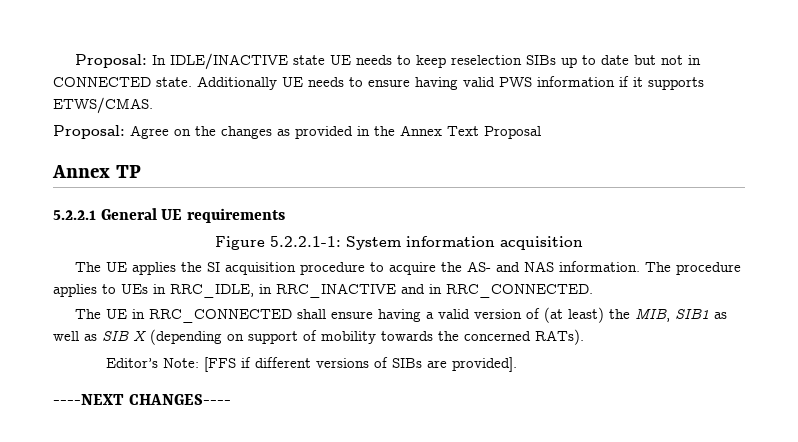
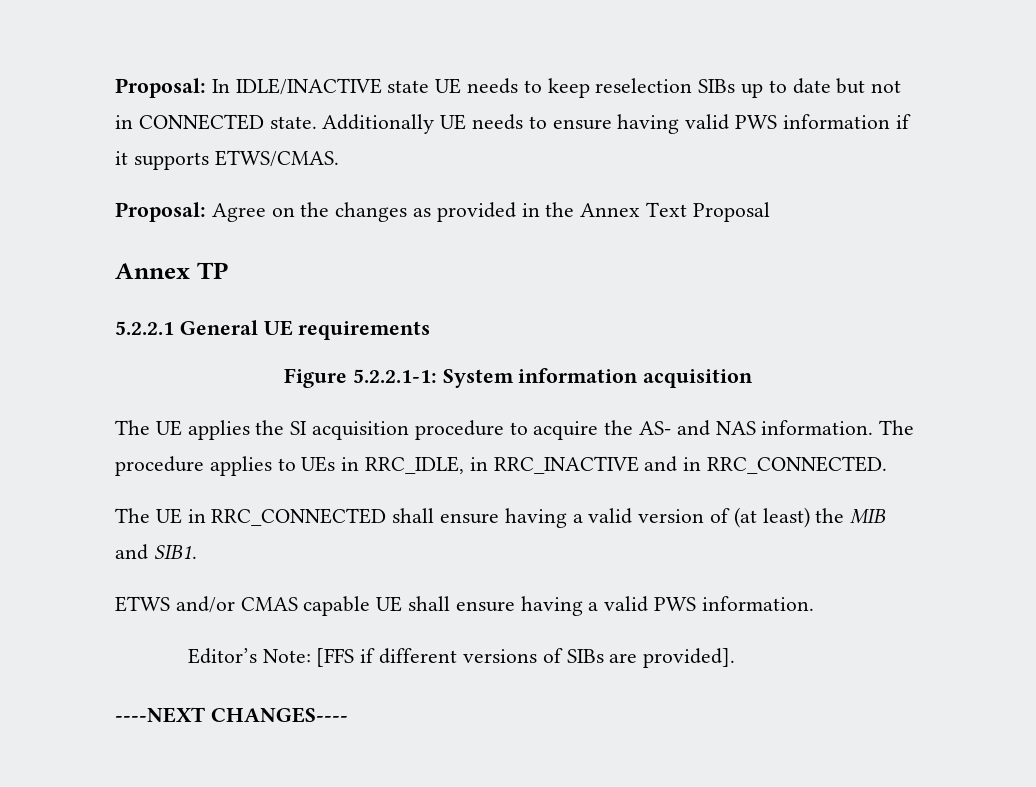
- The UE in RRC_CONNECTED shall ensure having a valid version of (at least) the MIB, SIB1 as well as SIB X (depending on support of mobility towards the concerned RATs).
+ The UE in RRC_CONNECTED shall ensure having a valid version of (at least) the MIB and SIB1.
+ ETWS and/or CMAS capable UE shall ensure having a valid PWS information.

